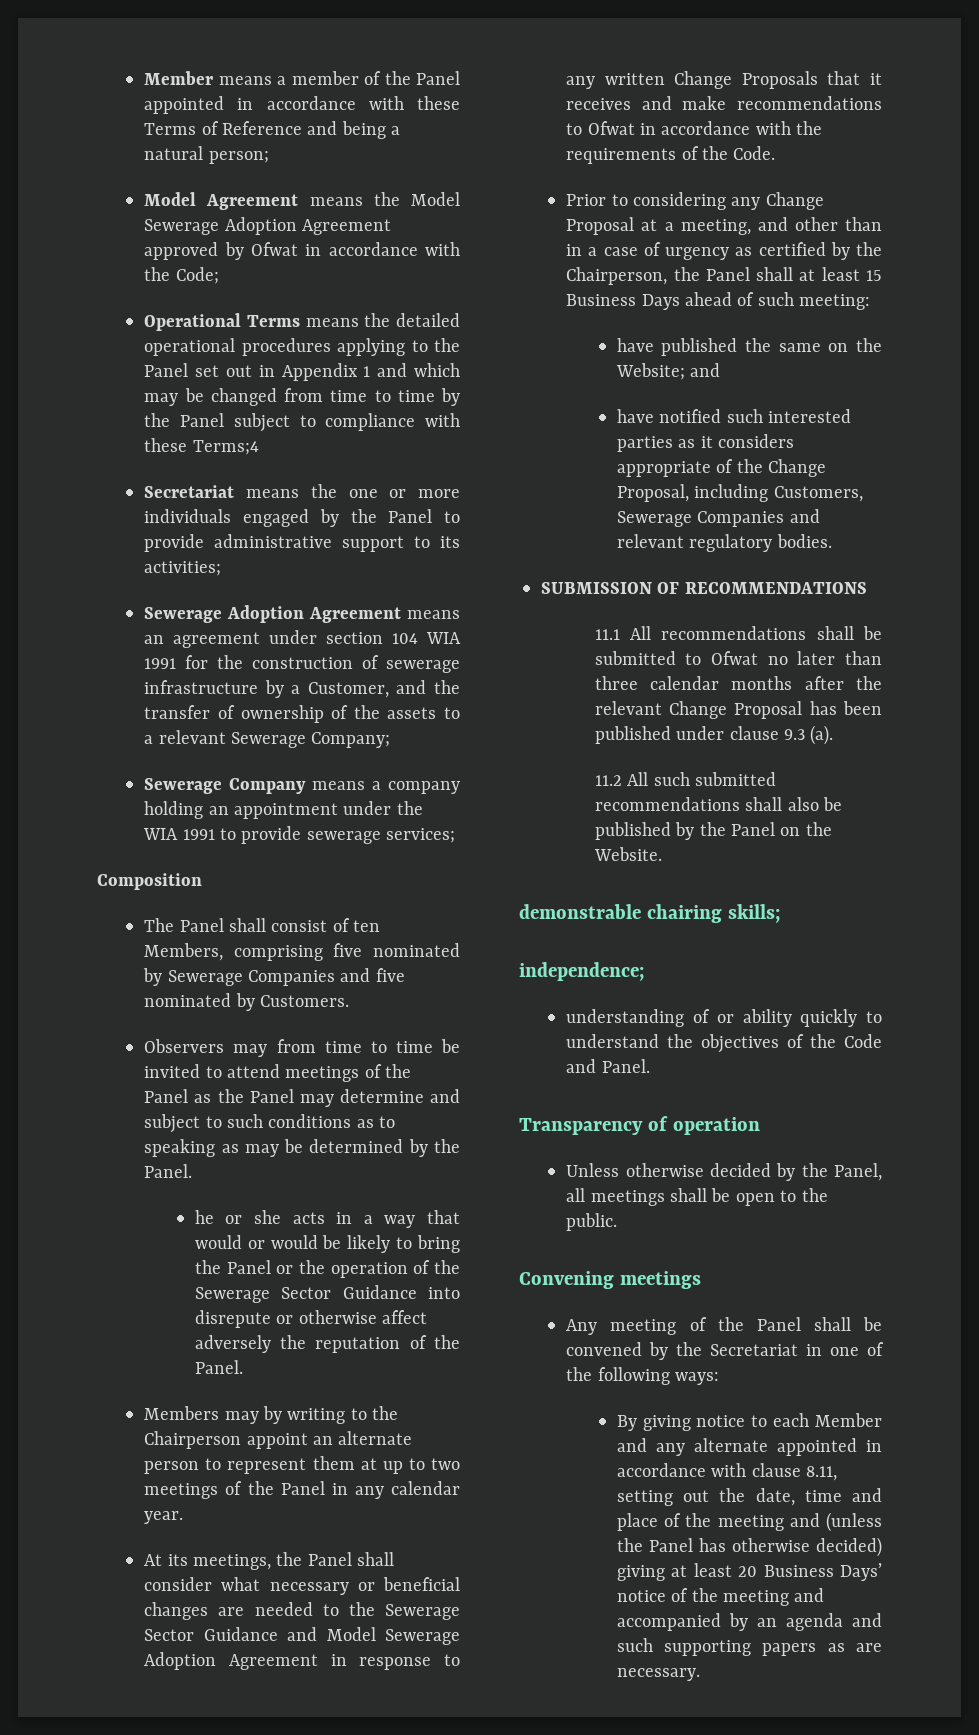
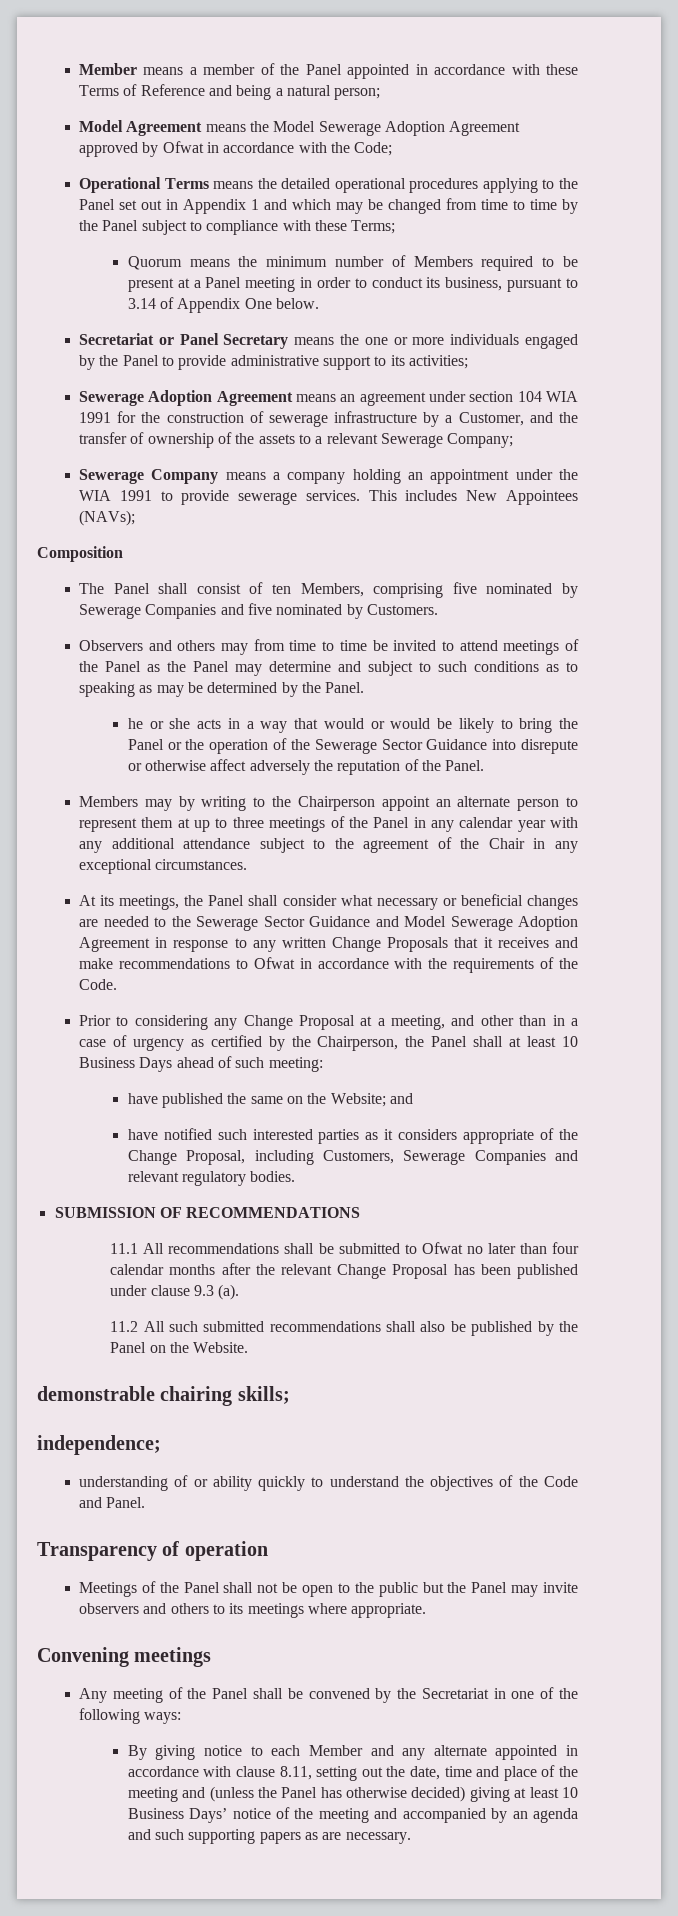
- Operational Terms means the detailed operational procedures applying to the Panel set out in Appendix 1 and which may be changed from time to time by the Panel subject to compliance with these Terms;4
- Secretariat means the one or more individuals engaged by the Panel to provide administrative support to its activities;
+ Operational Terms means the detailed operational procedures applying to the Panel set out in Appendix 1 and which may be changed from time to time by the Panel subject to compliance with these Terms;
+ Quorum means the minimum number of Members required to be present at a Panel meeting in order to conduct its business, pursuant to 3.14 of Appendix One below.
+ Secretariat or Panel Secretary means the one or more individuals engaged by the Panel to provide administrative support to its activities;
- Sewerage Company means a company holding an appointment under the WIA 1991 to provide sewerage services;
+ Sewerage Company means a company holding an appointment under the WIA 1991 to provide sewerage services. This includes New Appointees (NAVs);
- Observers may from time to time be invited to attend meetings of the Panel as the Panel may determine and subject to such conditions as to speaking as may be determined by the Panel.
+ Observers and others may from time to time be invited to attend meetings of the Panel as the Panel may determine and subject to such conditions as to speaking as may be determined by the Panel.
- Members may by writing to the Chairperson appoint an alternate person to represent them at up to two meetings of the Panel in any calendar year.
+ Members may by writing to the Chairperson appoint an alternate person to represent them at up to three meetings of the Panel in any calendar year with any additional attendance subject to the agreement of the Chair in any exceptional circumstances.
- Prior to considering any Change Proposal at a meeting, and other than in a case of urgency as certified by the Chairperson, the Panel shall at least 15 Business Days ahead of such meeting:
+ Prior to considering any Change Proposal at a meeting, and other than in a case of urgency as certified by the Chairperson, the Panel shall at least 10 Business Days ahead of such meeting:
- 11.1 All recommendations shall be submitted to Ofwat no later than three calendar months after the relevant Change Proposal has been published under clause 9.3 (a).
+ 11.1 All recommendations shall be submitted to Ofwat no later than four calendar months after the relevant Change Proposal has been published under clause 9.3 (a).
- Unless otherwise decided by the Panel, all meetings shall be open to the public.
+ Meetings of the Panel shall not be open to the public but the Panel may invite observers and others to its meetings where appropriate.
- By giving notice to each Member and any alternate appointed in accordance with clause 8.11, setting out the date, time and place of the meeting and (unless the Panel has otherwise decided) giving at least 20 Business Days’ notice of the meeting and accompanied by an agenda and such supporting papers as are necessary.
+ By giving notice to each Member and any alternate appointed in accordance with clause 8.11, setting out the date, time and place of the meeting and (unless the Panel has otherwise decided) giving at least 10 Business Days’ notice of the meeting and accompanied by an agenda and such supporting papers as are necessary.

